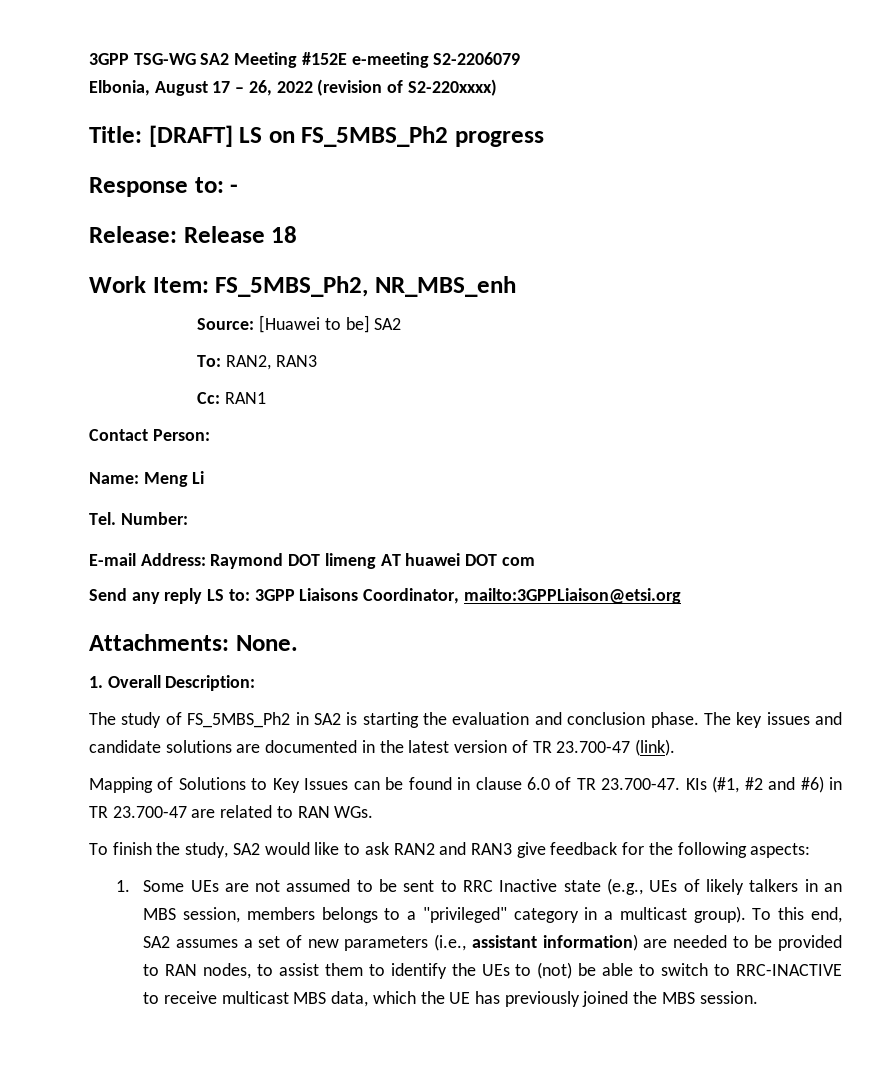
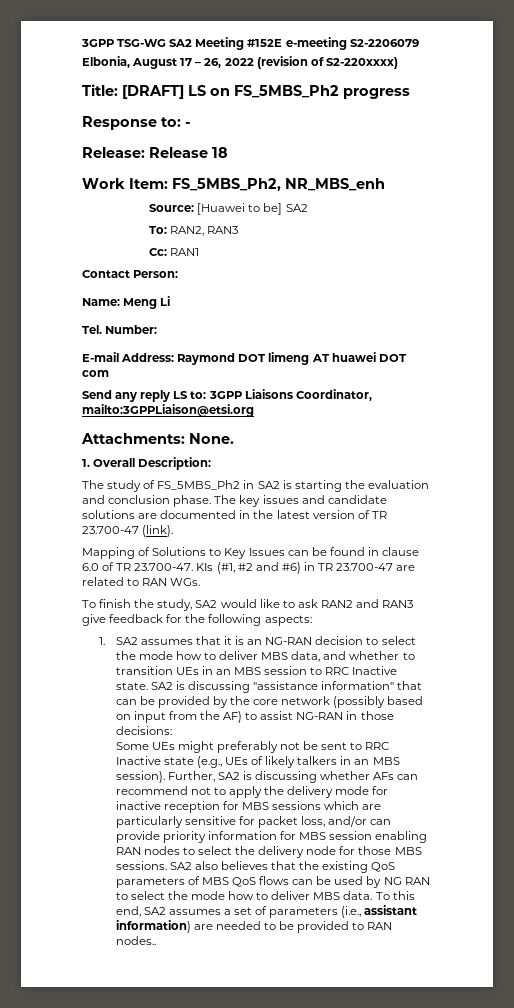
- 1. Some UEs are not assumed to be sent to RRC Inactive state (e.g., UEs of likely talkers in an MBS session, members belongs to a "privileged" category in a multicast group).
+ 1. SA2 assumes that it is an NG-RAN decision to select the mode how to deliver MBS data, and whether to transition UEs in an MBS session to RRC Inactive state. SA2 is discussing "assistance information" that can be provided by the core network (possibly based on input from the AF) to assist NG-RAN in those decisions:
+ Some UEs might preferably not be sent to RRC Inactive state (e.g., UEs of likely talkers in an MBS session). Further, SA2 is discussing whether AFs can recommend not to apply the delivery mode for inactive reception for MBS sessions which are particularly sensitive for packet loss, and/or can provide priority information for MBS session enabling RAN nodes to select the delivery node for those MBS sessions. SA2 also believes that the existing QoS parameters of MBS QoS flows can be used by NG RAN to select the mode how to deliver MBS data.
- To this end, SA2 assumes a set of new parameters (i.e., assistant information) are needed to be provided to RAN nodes, to assist them to identify the UEs to (not) be able to switch to RRC-INACTIVE to receive multicast MBS data, which the UE has previously joined the MBS session.
+ To this end, SA2 assumes a set of parameters (i.e., assistant information) are needed to be provided to RAN nodes..

